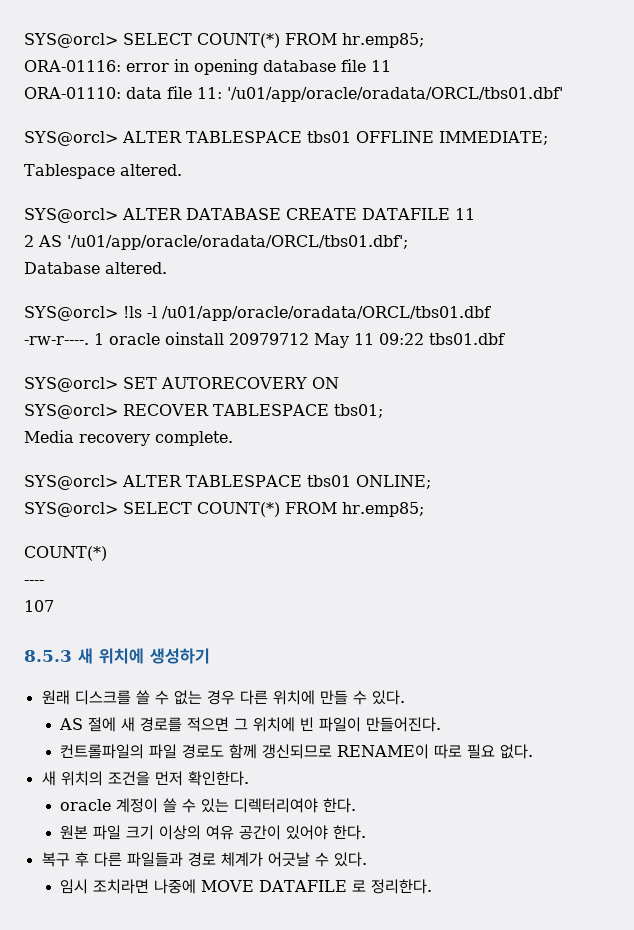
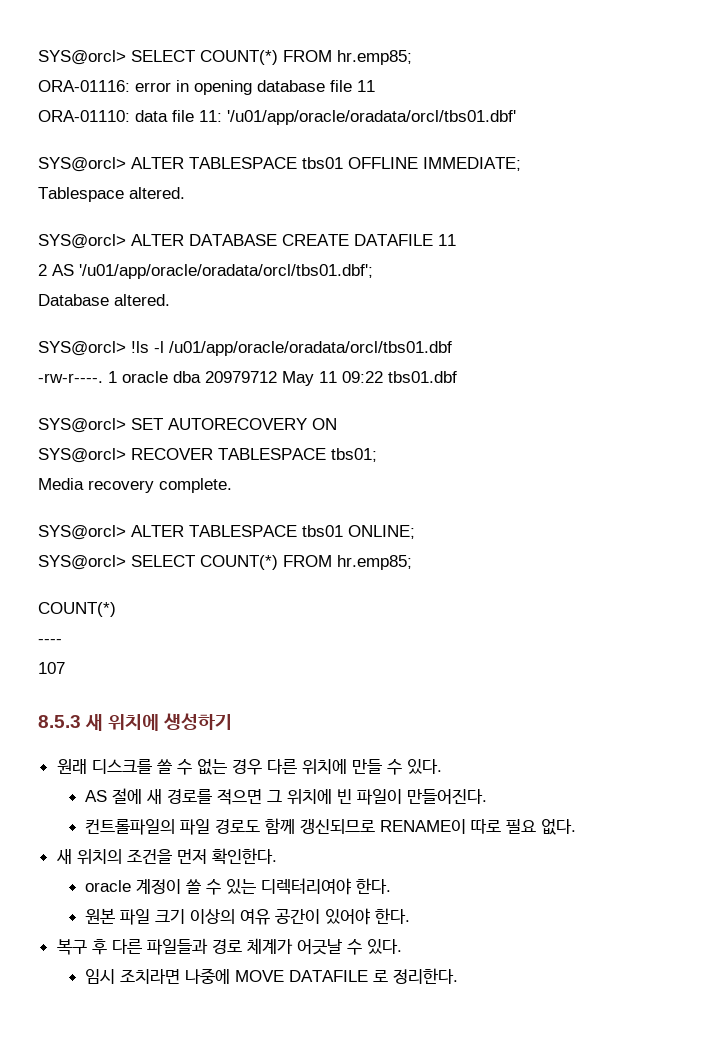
- ORA-01110: data file 11: '/u01/app/oracle/oradata/ORCL/tbs01.dbf'
+ ORA-01110: data file 11: '/u01/app/oracle/oradata/orcl/tbs01.dbf'
- 2 AS '/u01/app/oracle/oradata/ORCL/tbs01.dbf';
+ 2 AS '/u01/app/oracle/oradata/orcl/tbs01.dbf';
- SYS@orcl> !ls -l /u01/app/oracle/oradata/ORCL/tbs01.dbf
+ SYS@orcl> !ls -l /u01/app/oracle/oradata/orcl/tbs01.dbf
- 1 oracle oinstall 20979712 May 11 09:22 tbs01.dbf
+ 1 oracle dba 20979712 May 11 09:22 tbs01.dbf

